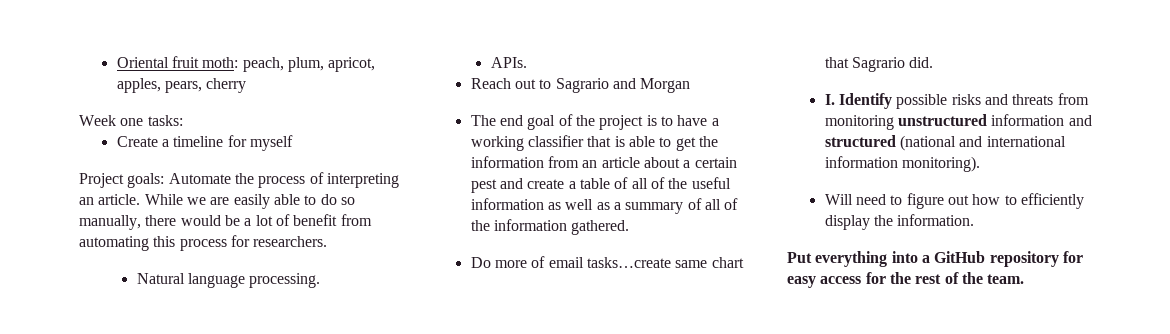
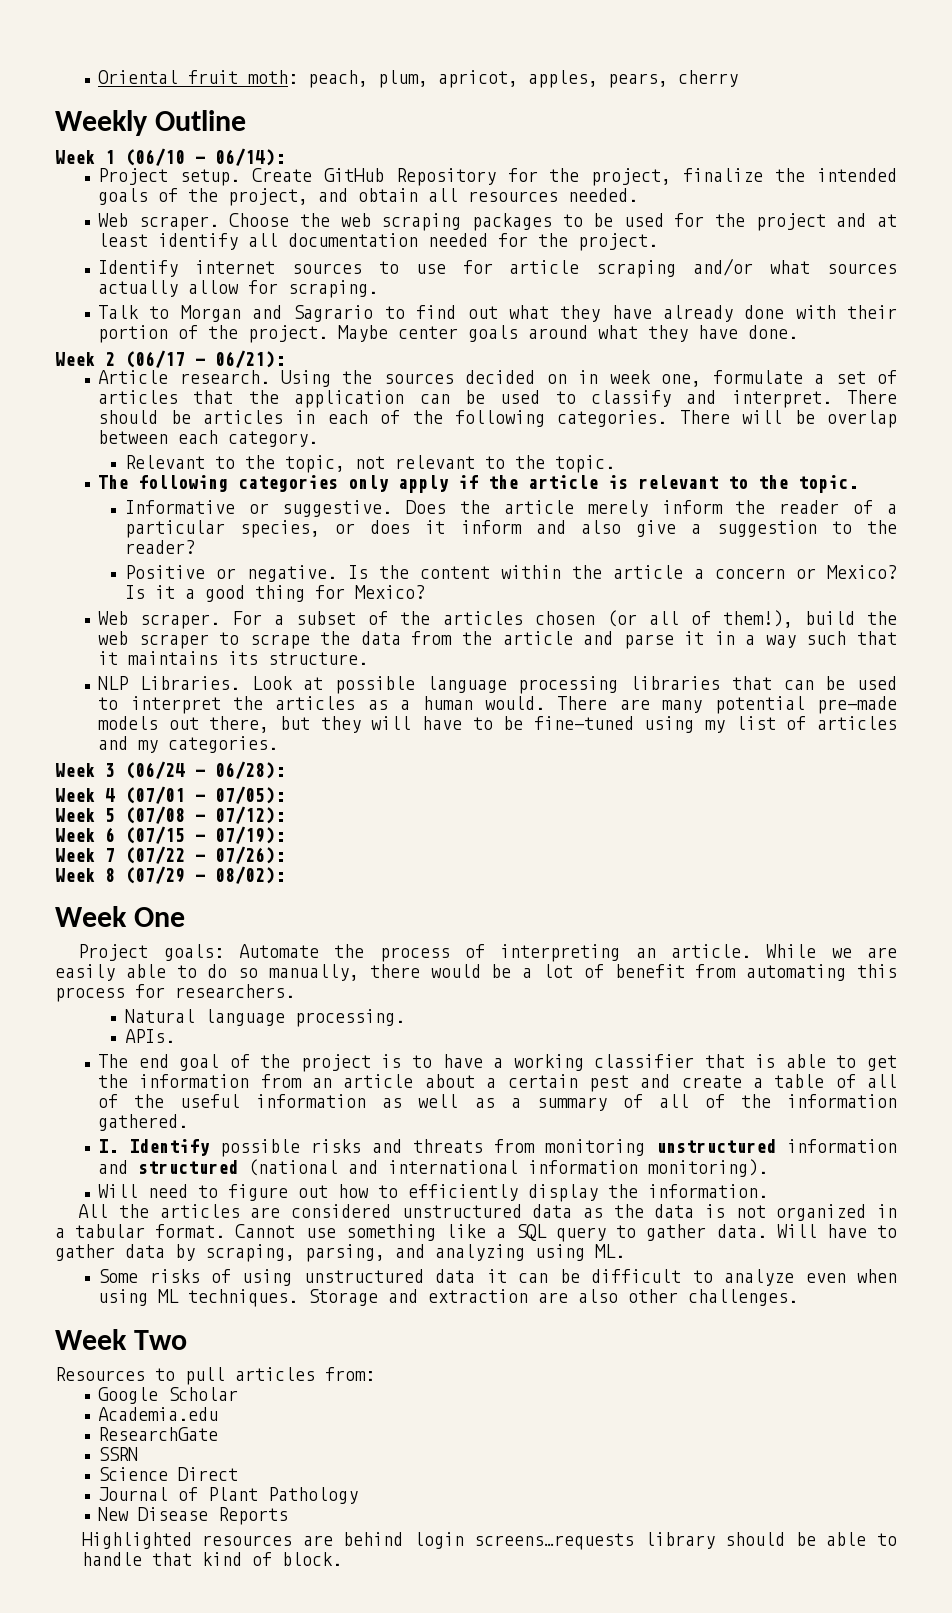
- Week one tasks:
- Create a timeline for myself
+ Weekly Outline
+ Week 1 (06/10 – 06/14):
+ Project setup. Create GitHub Repository for the project, finalize the intended goals of the project, and obtain all resources needed.
+ Web scraper. Choose the web scraping packages to be used for the project and at least identify all documentation needed for the project.
+ Identify internet sources to use for article scraping and/or what sources actually allow for scraping.
+ Talk to Morgan and Sagrario to find out what they have already done with their portion of the project. Maybe center goals around what they have done.
+ Week 2 (06/17 – 06/21):
+ Article research. Using the sources decided on in week one, formulate a set of articles that the application can be used to classify and interpret. There should be articles in each of the following categories. There will be overlap between each category.
+ Relevant to the topic, not relevant to the topic.
+ The following categories only apply if the article is relevant to the topic.
+ Informative or suggestive. Does the article merely inform the reader of a particular species, or does it inform and also give a suggestion to the reader?
+ Positive or negative. Is the content within the article a concern or Mexico? Is it a good thing for Mexico?
+ Web scraper. For a subset of the articles chosen (or all of them!), build the web scraper to scrape the data from the article and parse it in a way such that it maintains its structure.
+ NLP Libraries. Look at possible language processing libraries that can be used to interpret the articles as a human would. There are many potential pre-made models out there, but they will have to be fine-tuned using my list of articles and my categories.
+ Week 3 (06/24 – 06/28):
+ Week 4 (07/01 – 07/05):
+ Week 5 (07/08 – 07/12):
+ Week 6 (07/15 – 07/19):
+ Week 7 (07/22 – 07/26):
+ Week 8 (07/29 – 08/02):
+ Week One
- Reach out to Sagrario and Morgan
- Do more of email tasks…create same chart that Sagrario did.
- Put everything into a GitHub repository for easy access for the rest of the team.
+ All the articles are considered unstructured data as the data is not organized in a tabular format. Cannot use something like a SQL query to gather data. Will have to gather data by scraping, parsing, and analyzing using ML.
+ Some risks of using unstructured data it can be difficult to analyze even when using ML techniques. Storage and extraction are also other challenges.
+ Week Two
+ Resources to pull articles from:
+ Google Scholar
+ Academia.edu
+ ResearchGate
+ SSRN
+ Science Direct
+ Journal of Plant Pathology
+ New Disease Reports
+ Highlighted resources are behind login screens…requests library should be able to handle that kind of block.

